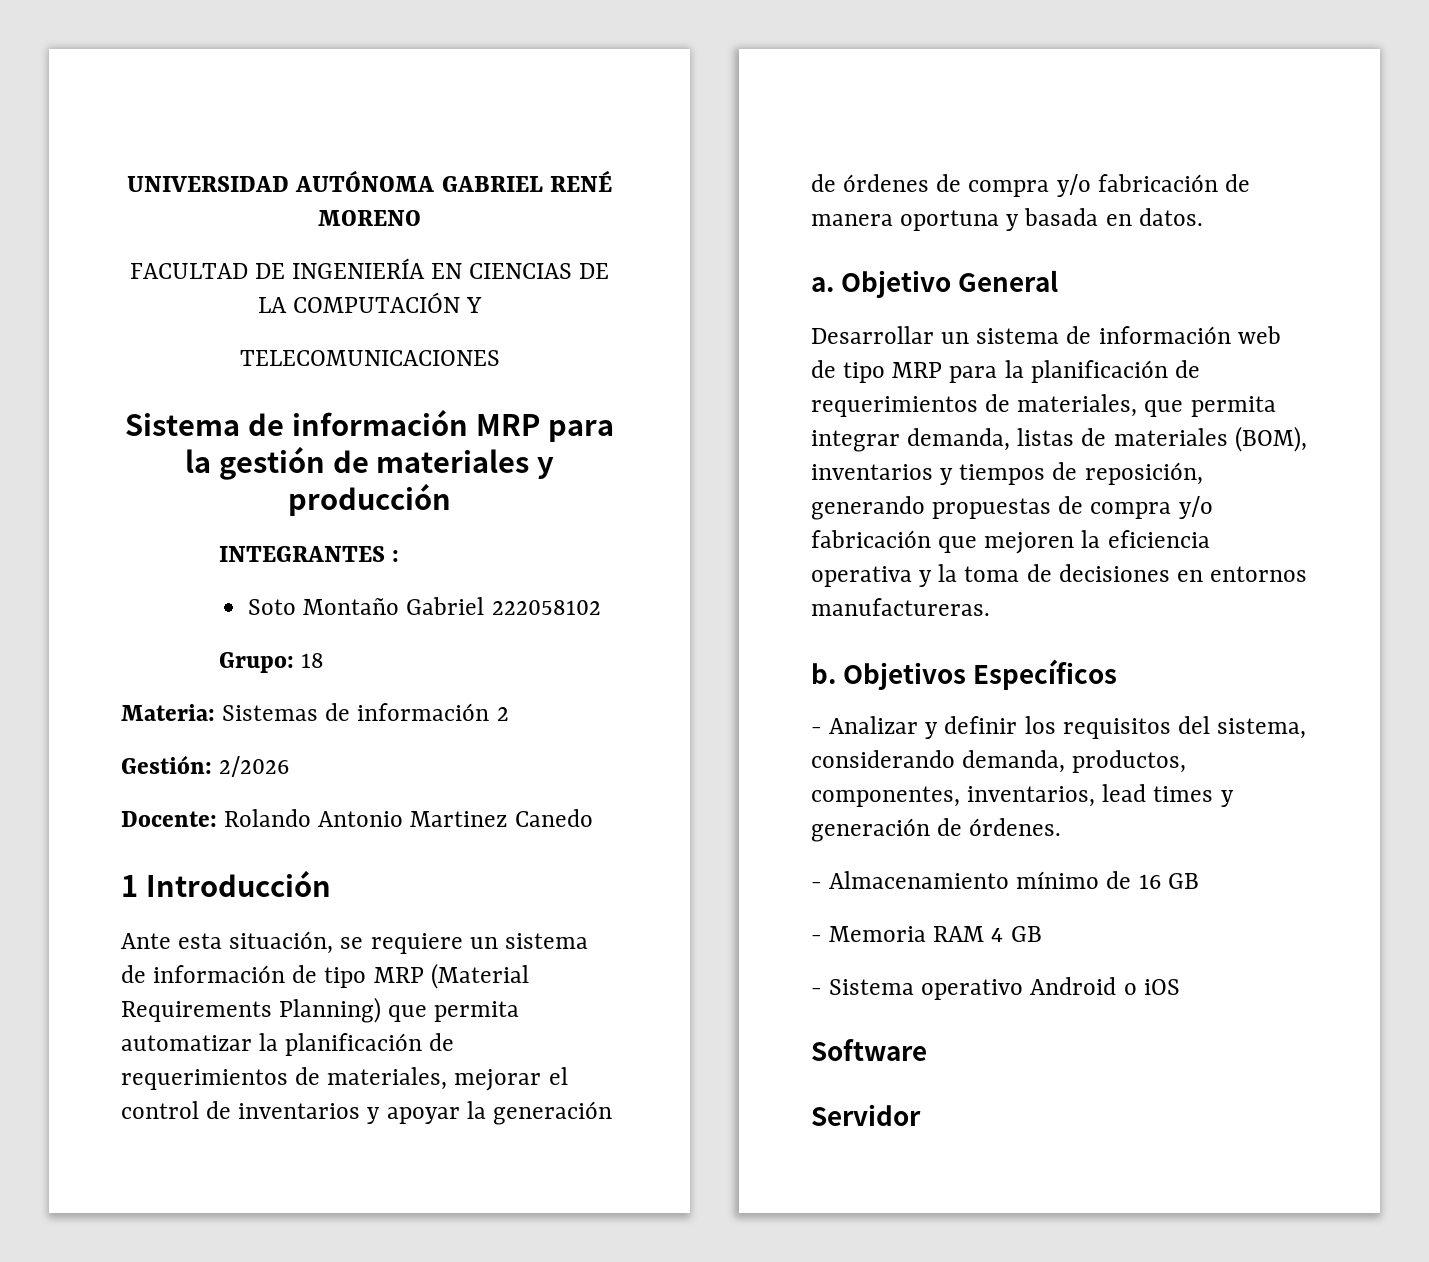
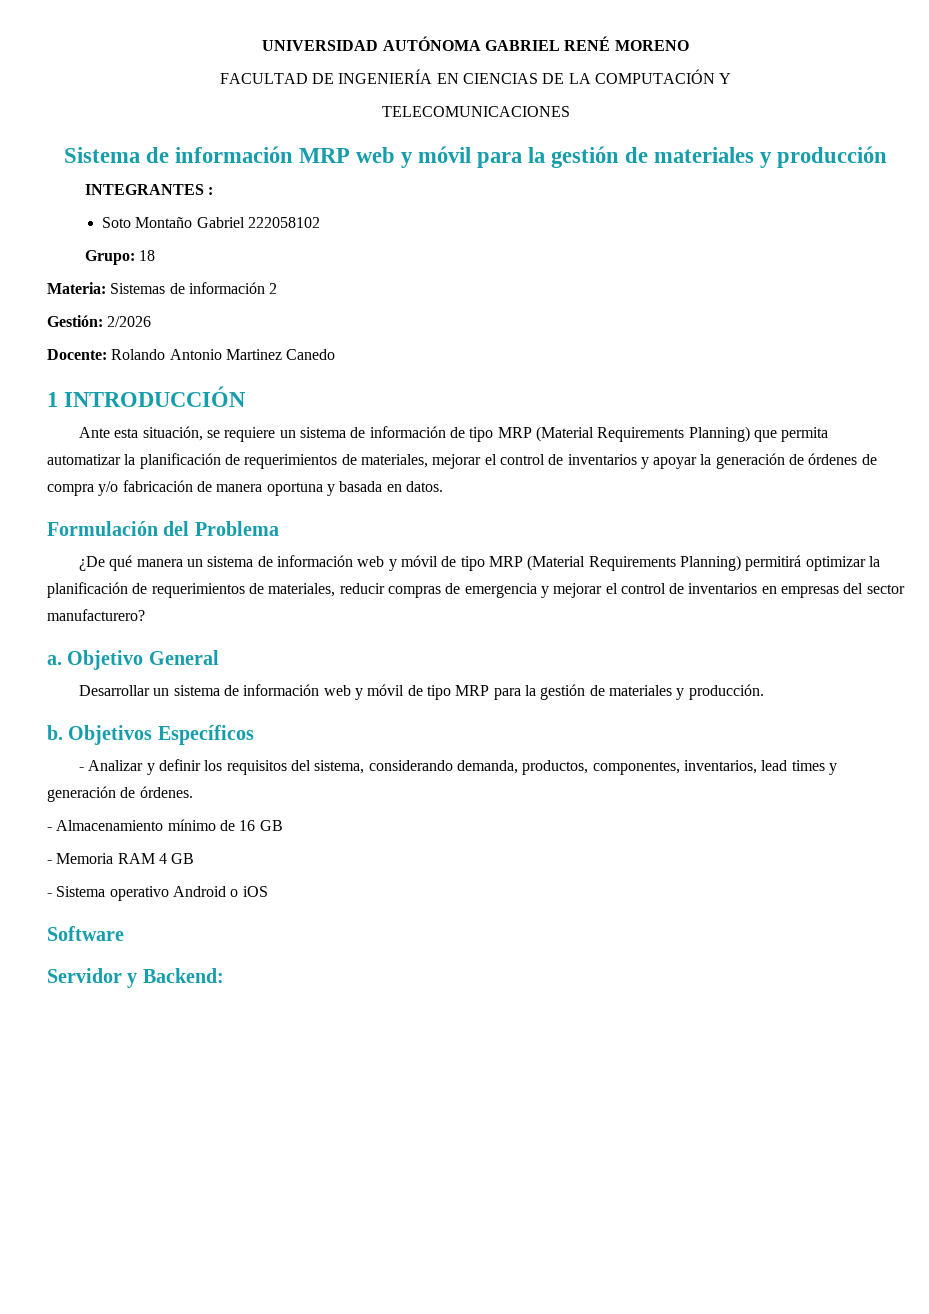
- Sistema de información MRP para la gestión de materiales y producción
+ Sistema de información MRP web y móvil para la gestión de materiales y producción
- 1 Introducción
+ 1 INTRODUCCIÓN
+ Formulación del Problema
+ ¿De qué manera un sistema de información web y móvil de tipo MRP (Material Requirements Planning) permitirá optimizar la planificación de requerimientos de materiales, reducir compras de emergencia y mejorar el control de inventarios en empresas del sector manufacturero?
- Desarrollar un sistema de información web de tipo MRP para la planificación de requerimientos de materiales, que permita integrar demanda, listas de materiales (BOM), inventarios y tiempos de reposición, generando propuestas de compra y/o fabricación que mejoren la eficiencia operativa y la toma de decisiones en entornos manufactureras.
+ Desarrollar un sistema de información web y móvil de tipo MRP para la gestión de materiales y producción.
- Servidor
+ Servidor y Backend:

